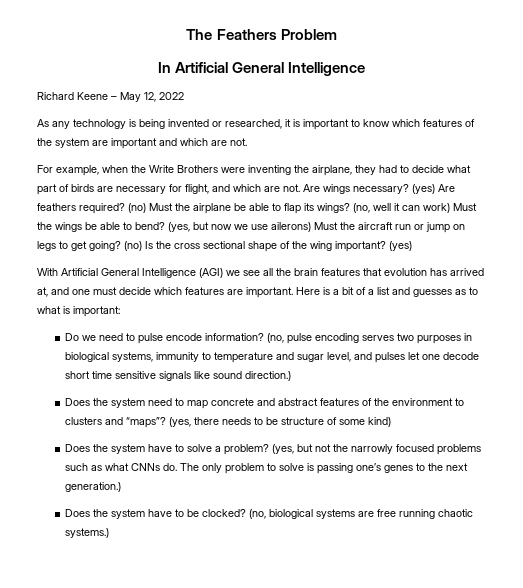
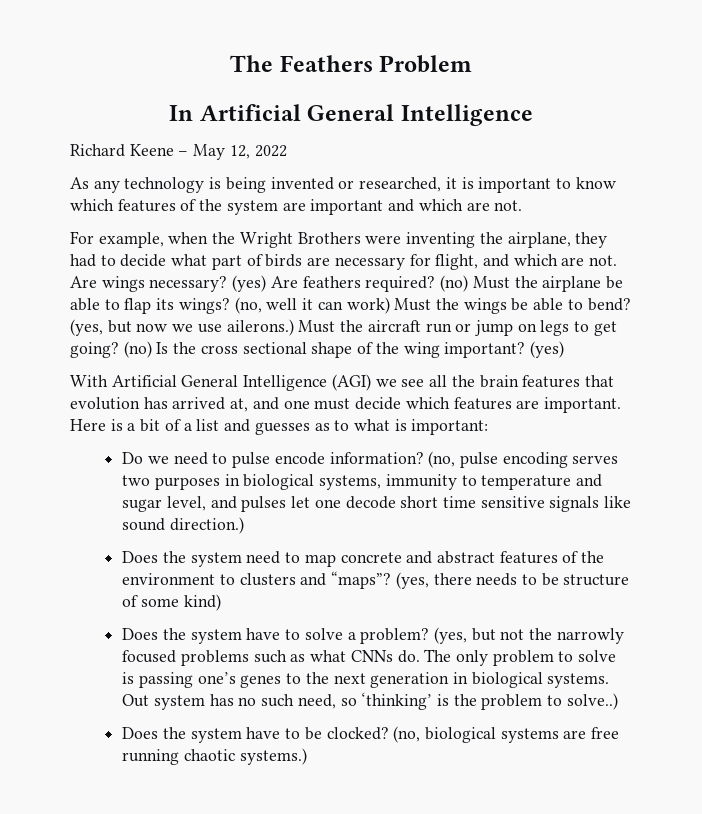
- For example, when the Write Brothers were inventing the airplane, they had to decide what part of birds are necessary for flight, and which are not.
+ For example, when the Wright Brothers were inventing the airplane, they had to decide what part of birds are necessary for flight, and which are not.
- (yes, but now we use ailerons) Must the aircraft run or jump on legs to get going?
+ (yes, but now we use ailerons.) Must the aircraft run or jump on legs to get going?
- The only problem to solve is passing one’s genes to the next generation.)
+ The only problem to solve is passing one’s genes to the next generation in biological systems. Out system has no such need, so ‘thinking’ is the problem to solve..)

